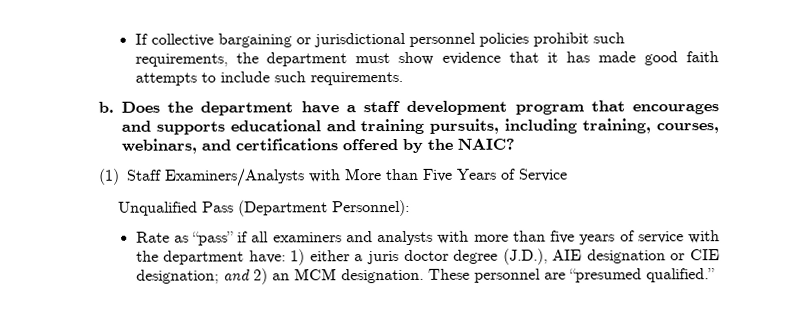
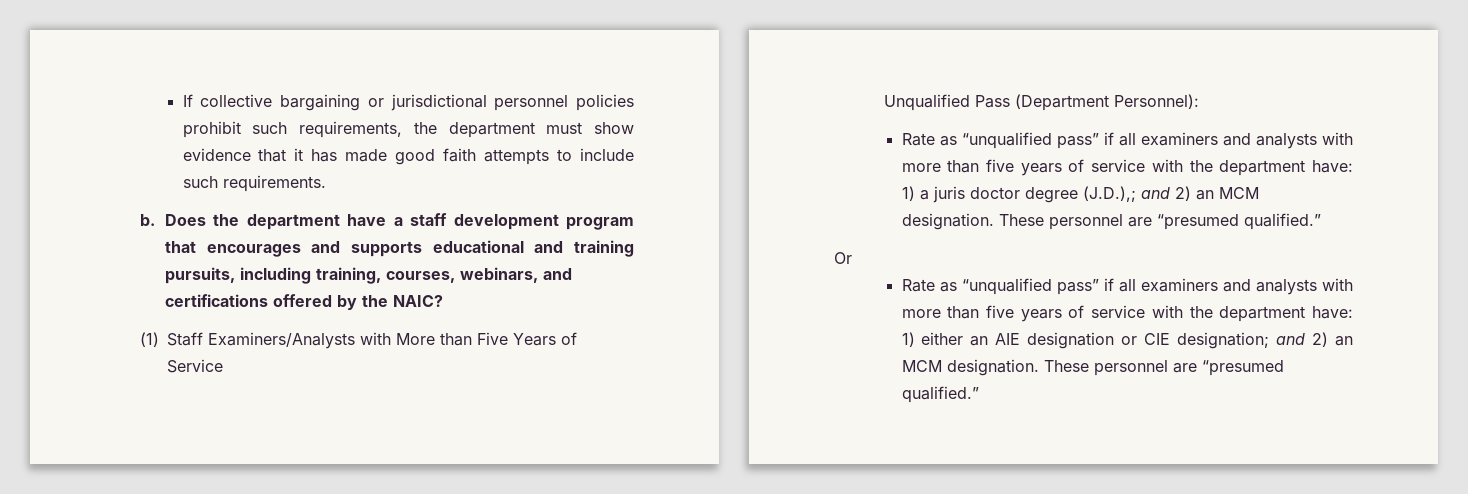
- Rate as “pass” if all examiners and analysts with more than five years of service with the department have: 1) either a juris doctor degree (J.D.), AIE designation or CIE designation; and 2) an MCM designation.
+ Rate as “unqualified pass” if all examiners and analysts with more than five years of service with the department have: 1) a juris doctor degree (J.D.),; and 2) an MCM designation. These personnel are “presumed qualified.”
+ Or
+ Rate as “unqualified pass” if all examiners and analysts with more than five years of service with the department have: 1) either an AIE designation or CIE designation; and 2) an MCM designation.

